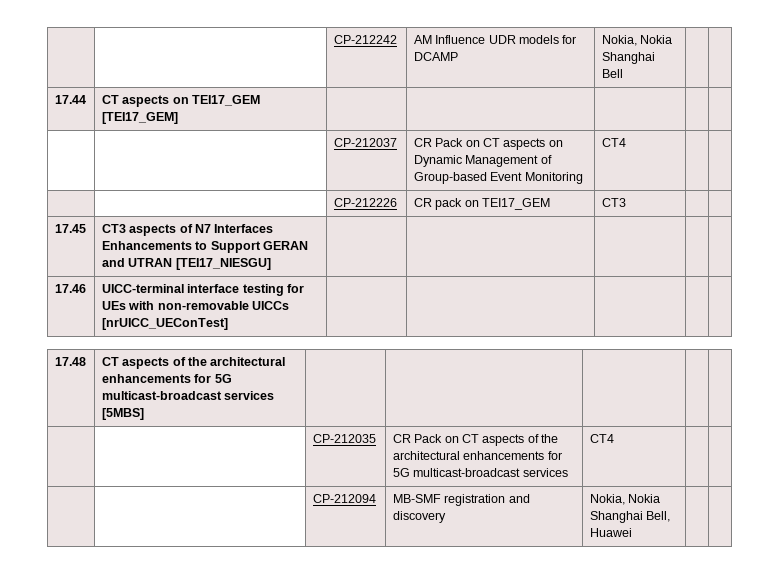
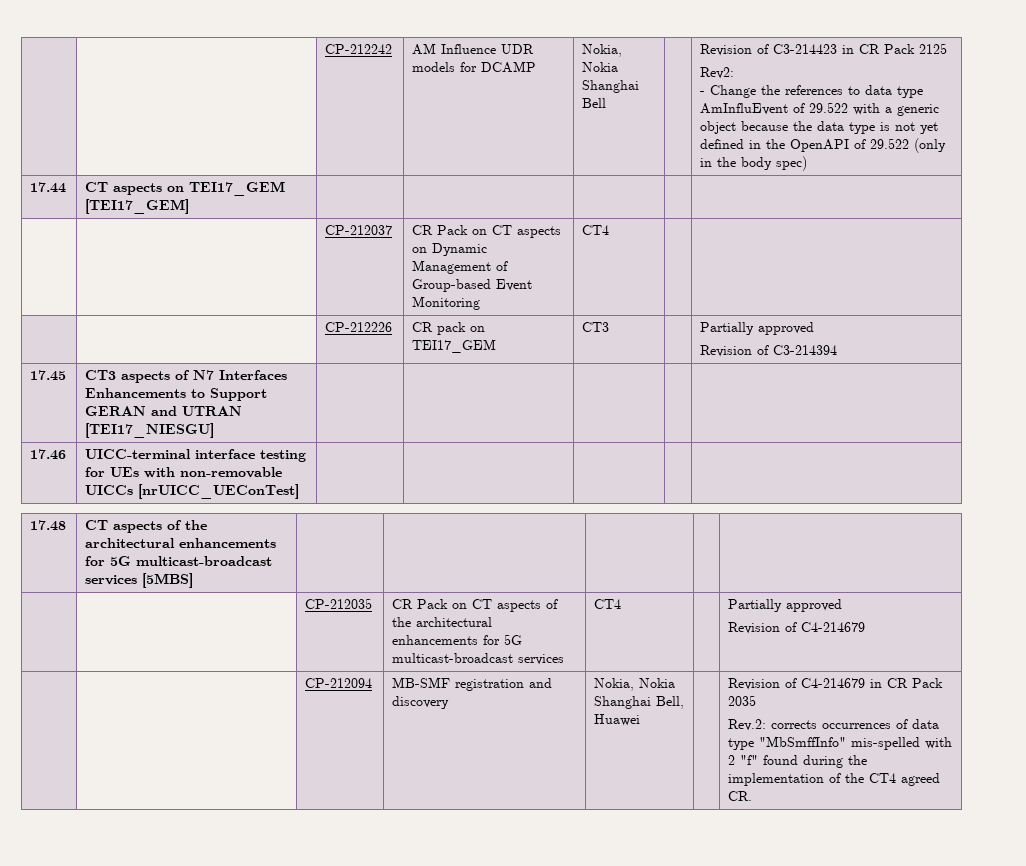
+ Revision of C3-214423 in CR Pack 2125
+ Rev2:
+ - Change the references to data type AmInfluEvent of 29.522 with a generic object because the data type is not yet defined in the OpenAPI of 29.522 (only in the body spec)
- | | CP-212226 | CR pack on TEI17_GEM | CT3 | |
+ | | CP-212226 | CR pack on TEI17_GEM | CT3 | | Partially approved
+ Revision of C3-214394
- | | CP-212035 | CR Pack on CT aspects of the architectural enhancements for 5G multicast-broadcast services | CT4 | |
+ | | CP-212035 | CR Pack on CT aspects of the architectural enhancements for 5G multicast-broadcast services | CT4 | | Partially approved
+ Revision of C4-214679
- | | CP-212094 | MB-SMF registration and discovery | Nokia, Nokia Shanghai Bell, Huawei | |
+ | | CP-212094 | MB-SMF registration and discovery | Nokia, Nokia Shanghai Bell, Huawei | | Revision of C4-214679 in CR Pack 2035
+ Rev.2: corrects occurrences of data type "MbSmffInfo" mis-spelled with 2 "f" found during the implementation of the CT4 agreed CR.

